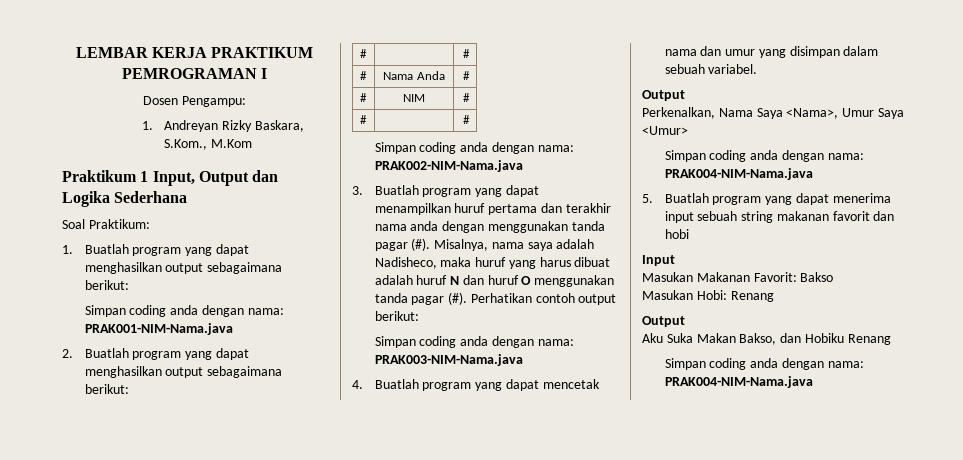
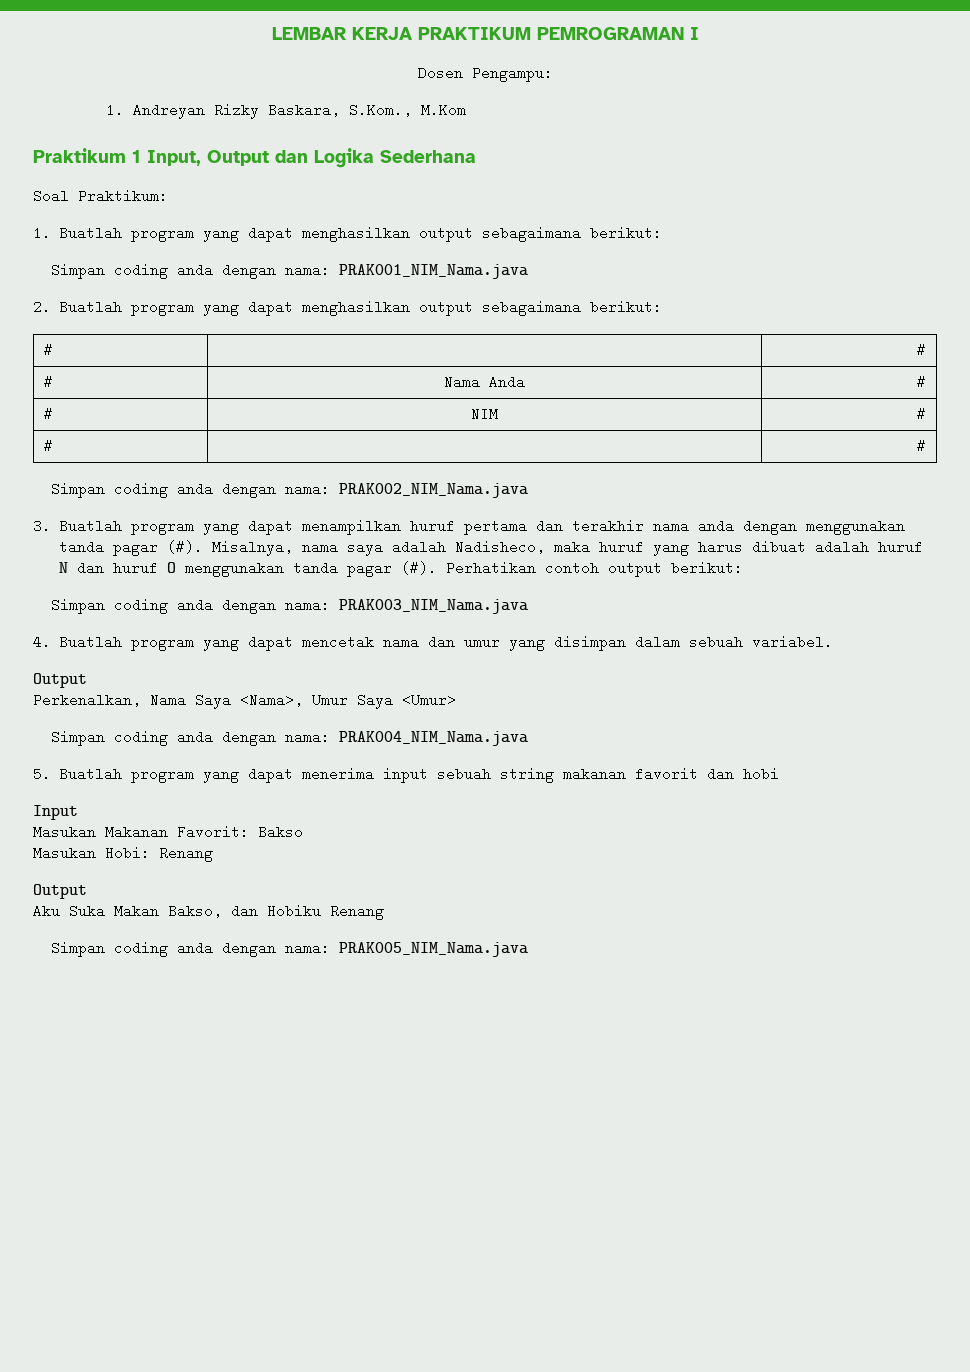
- Simpan coding anda dengan nama: PRAK001-NIM-Nama.java
+ Simpan coding anda dengan nama: PRAK001_NIM_Nama.java
- Simpan coding anda dengan nama: PRAK002-NIM-Nama.java
+ Simpan coding anda dengan nama: PRAK002_NIM_Nama.java
- Simpan coding anda dengan nama: PRAK003-NIM-Nama.java
+ Simpan coding anda dengan nama: PRAK003_NIM_Nama.java
  Perkenalkan, Nama Saya <Nama>, Umur Saya <Umur>
- Simpan coding anda dengan nama: PRAK004-NIM-Nama.java
+ Simpan coding anda dengan nama: PRAK004_NIM_Nama.java
  Aku Suka Makan Bakso, dan Hobiku Renang
- Simpan coding anda dengan nama: PRAK004-NIM-Nama.java
+ Simpan coding anda dengan nama: PRAK005_NIM_Nama.java

